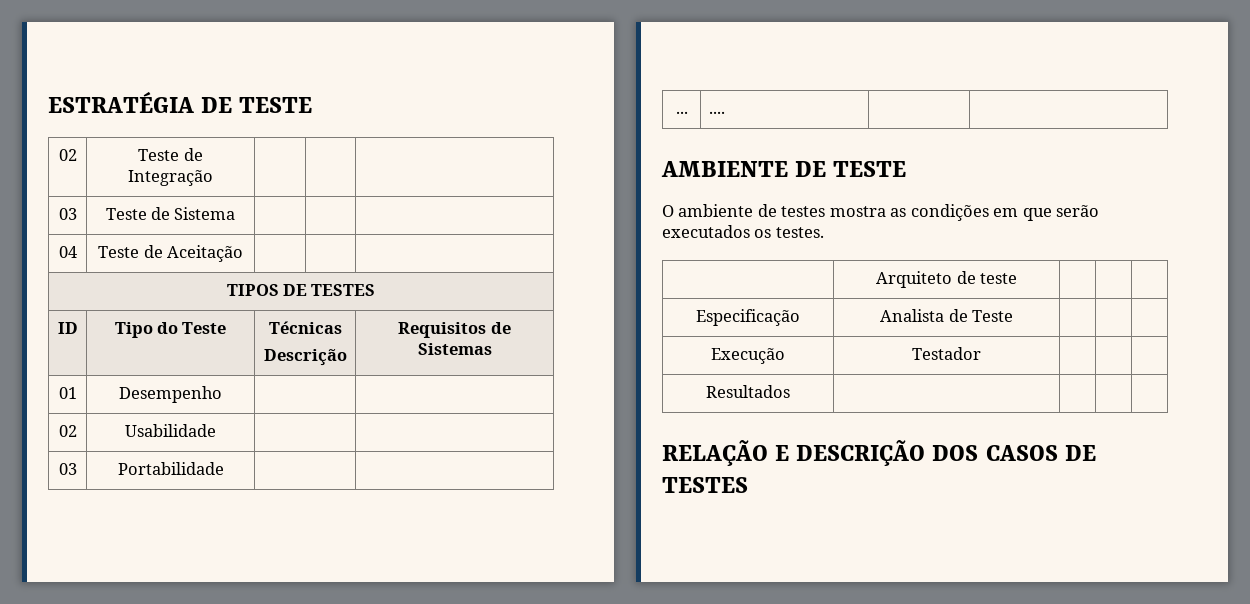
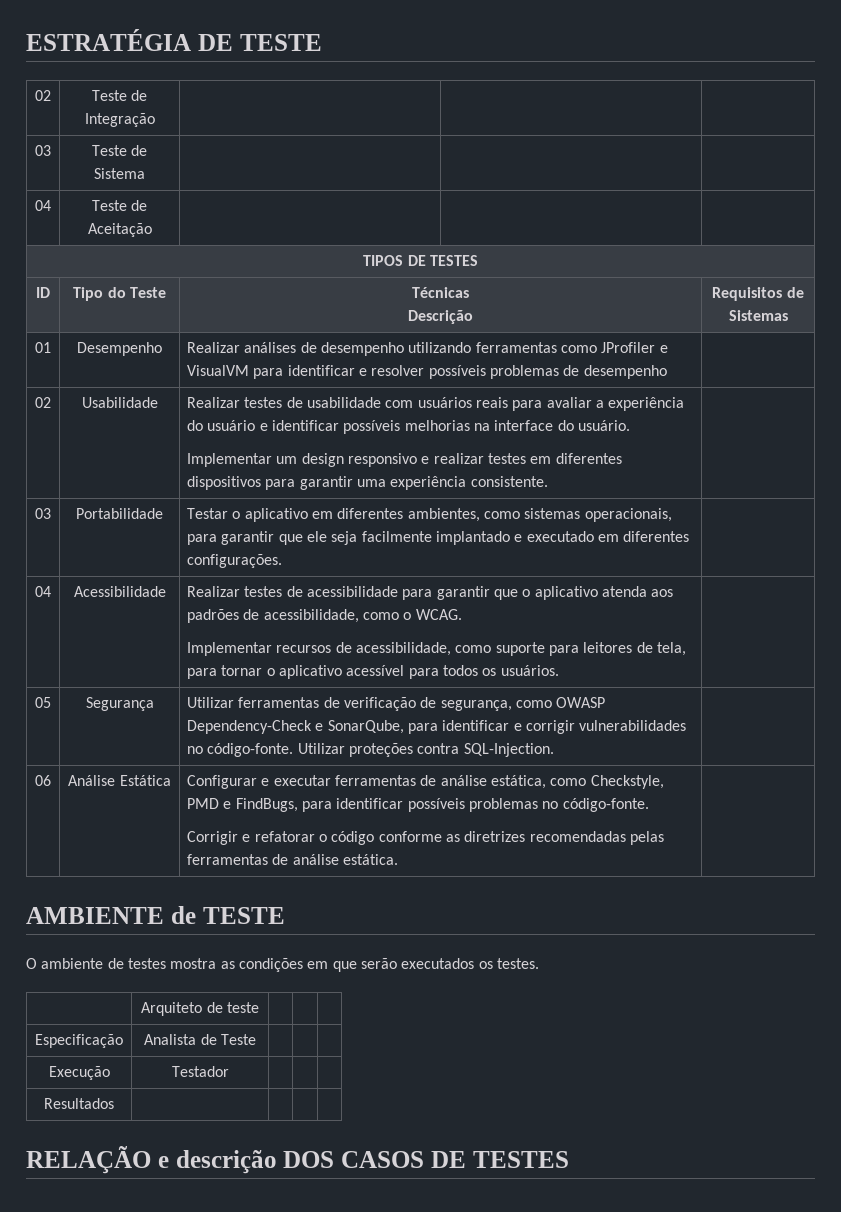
- 01 | Desempenho | |
- 02 | Usabilidade | |
- 03 | Portabilidade | |
- ... | .... | |
+ 01 | Desempenho | Realizar análises de desempenho utilizando ferramentas como JProfiler e VisualVM para identificar e resolver possíveis problemas de desempenho |
+ 02 | Usabilidade | Realizar testes de usabilidade com usuários reais para avaliar a experiência do usuário e identificar possíveis melhorias na interface do usuário.
+ Implementar um design responsivo e realizar testes em diferentes dispositivos para garantir uma experiência consistente. |
+ 03 | Portabilidade | Testar o aplicativo em diferentes ambientes, como sistemas operacionais, para garantir que ele seja facilmente implantado e executado em diferentes configurações. |
+ 04 | Acessibilidade | Realizar testes de acessibilidade para garantir que o aplicativo atenda aos padrões de acessibilidade, como o WCAG.
+ Implementar recursos de acessibilidade, como suporte para leitores de tela, para tornar o aplicativo acessível para todos os usuários. |
+ 05 | Segurança | Utilizar ferramentas de verificação de segurança, como OWASP Dependency-Check e SonarQube, para identificar e corrigir vulnerabilidades no código-fonte. Utilizar proteções contra SQL-Injection. |
+ 06 | Análise Estática | Configurar e executar ferramentas de análise estática, como Checkstyle, PMD e FindBugs, para identificar possíveis problemas no código-fonte.
+ Corrigir e refatorar o código conforme as diretrizes recomendadas pelas ferramentas de análise estática. |
- AMBIENTE DE TESTE
+ AMBIENTE de TESTE
- RELAÇÃO E DESCRIÇÃO DOS CASOS DE TESTES
+ RELAÇÃO e descrição DOS CASOS DE TESTES

